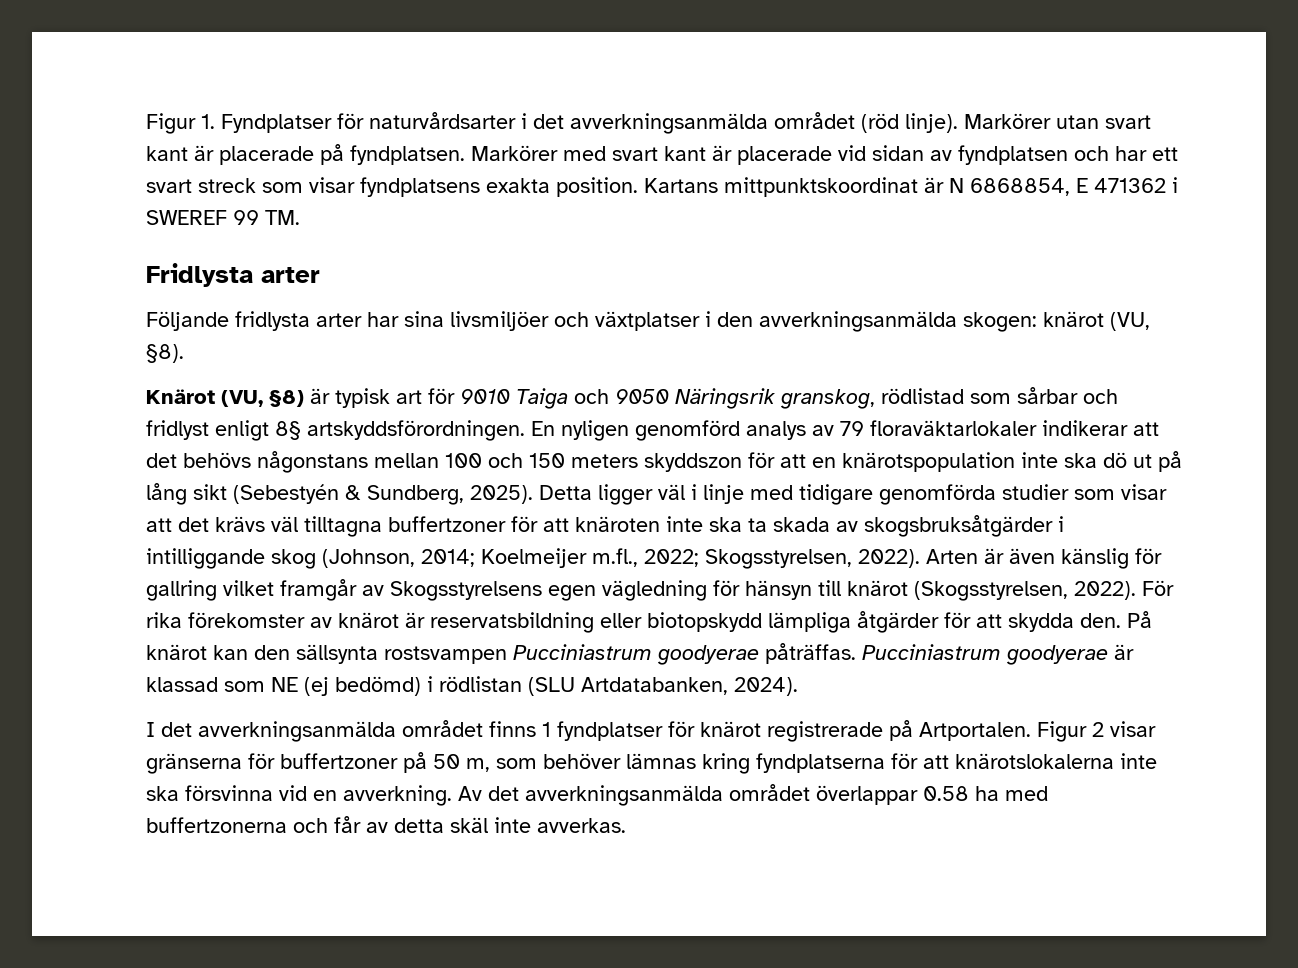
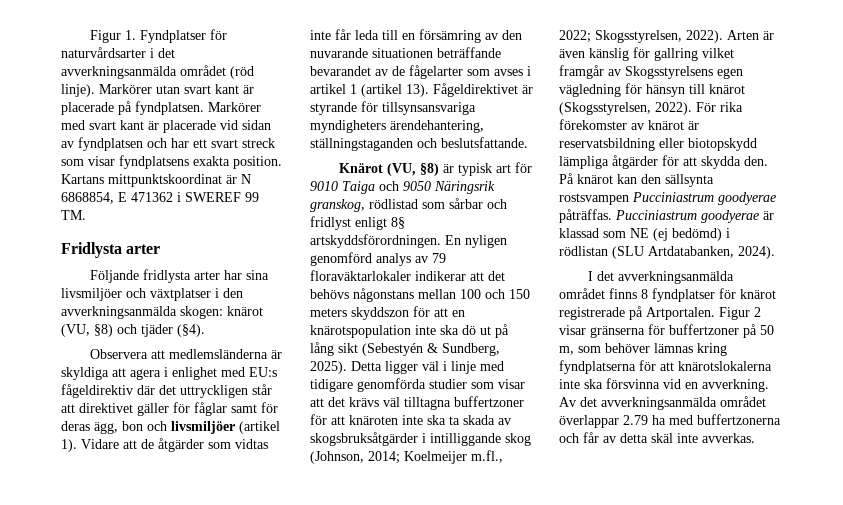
- Följande fridlysta arter har sina livsmiljöer och växtplatser i den avverkningsanmälda skogen: knärot (VU, §8).
+ Följande fridlysta arter har sina livsmiljöer och växtplatser i den avverkningsanmälda skogen: knärot (VU, §8) och tjäder (§4).
+ Observera att medlemsländerna är skyldiga att agera i enlighet med EU:s fågeldirektiv där det uttryckligen står att direktivet gäller för fåglar samt för deras ägg, bon och livsmiljöer (artikel 1). Vidare att de åtgärder som vidtas inte får leda till en försämring av den nuvarande situationen beträffande bevarandet av de fågelarter som avses i artikel 1 (artikel 13). Fågeldirektivet är styrande för tillsynsansvariga myndigheters ärendehantering, ställningstaganden och beslutsfattande.
- I det avverkningsanmälda området finns 1 fyndplatser för knärot registrerade på Artportalen.
+ I det avverkningsanmälda området finns 8 fyndplatser för knärot registrerade på Artportalen.
- Av det avverkningsanmälda området överlappar 0.58 ha med buffertzonerna och får av detta skäl inte avverkas.
+ Av det avverkningsanmälda området överlappar 2.79 ha med buffertzonerna och får av detta skäl inte avverkas.

